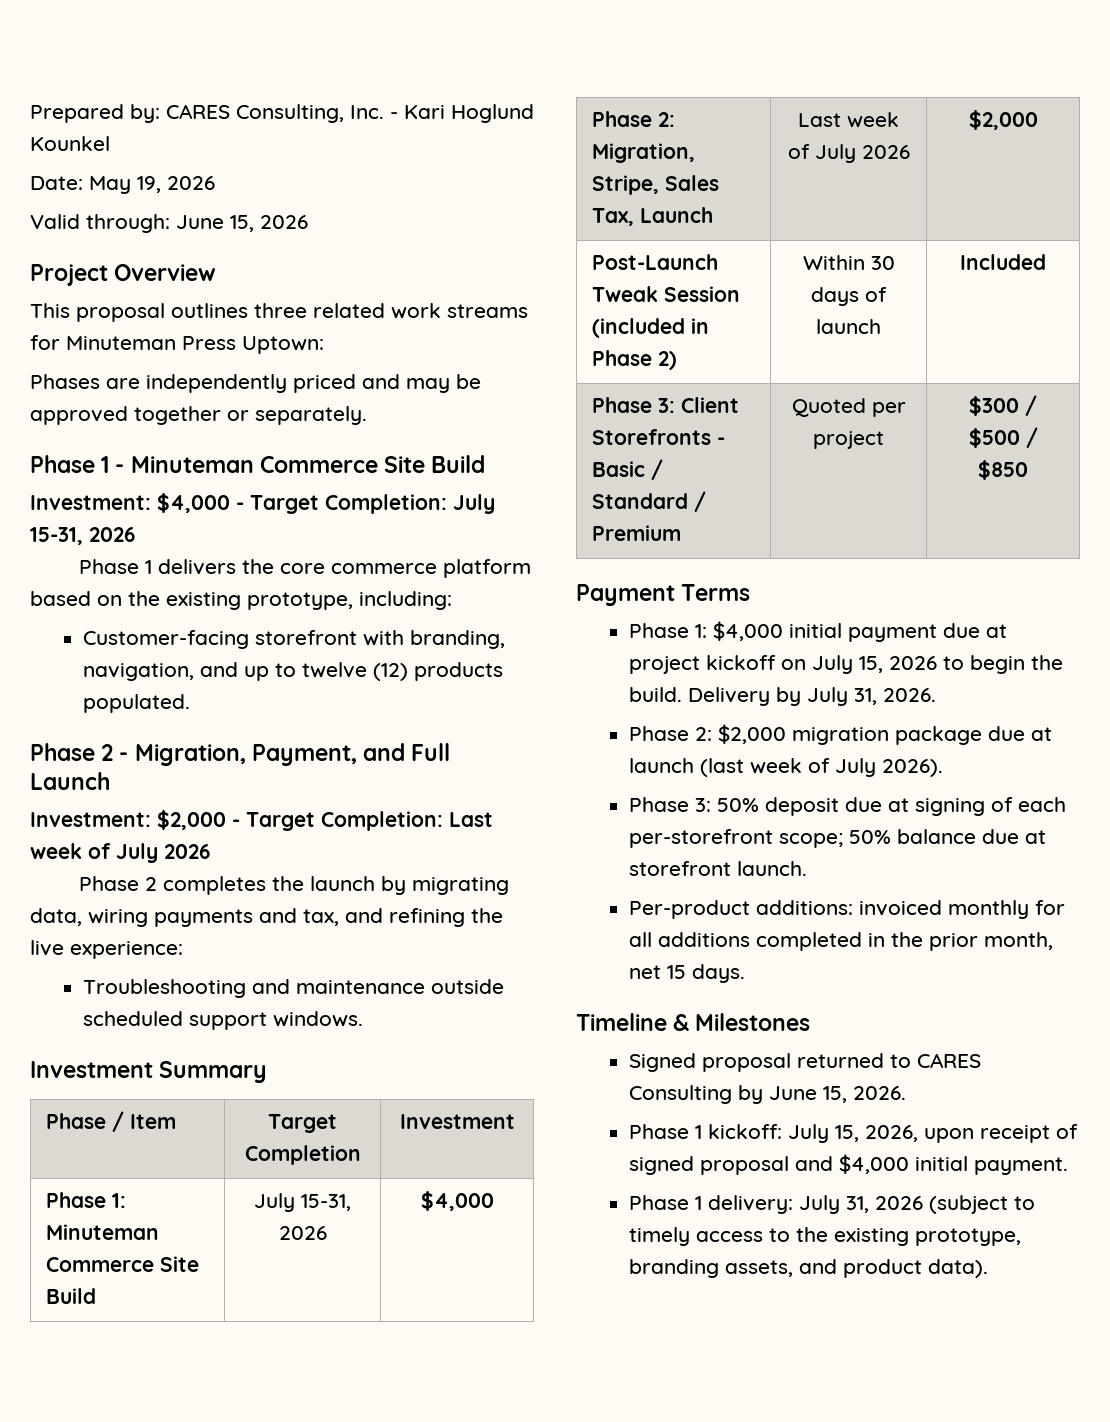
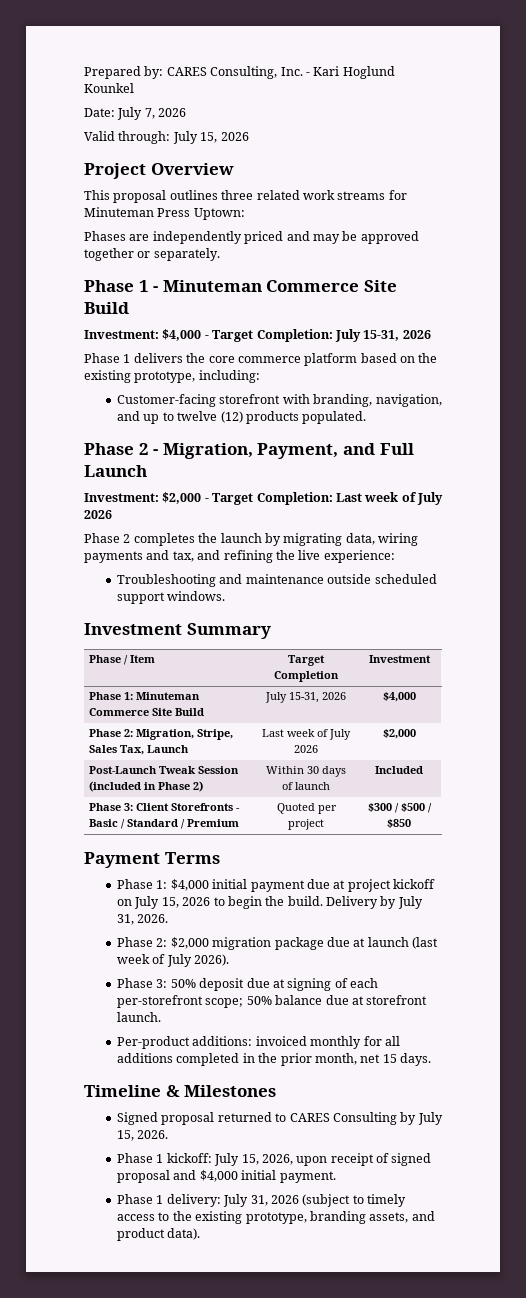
- Date: May 19, 2026
+ Date: July 7, 2026
- Valid through: June 15, 2026
+ Valid through: July 15, 2026
- Signed proposal returned to CARES Consulting by June 15, 2026.
+ Signed proposal returned to CARES Consulting by July 15, 2026.

